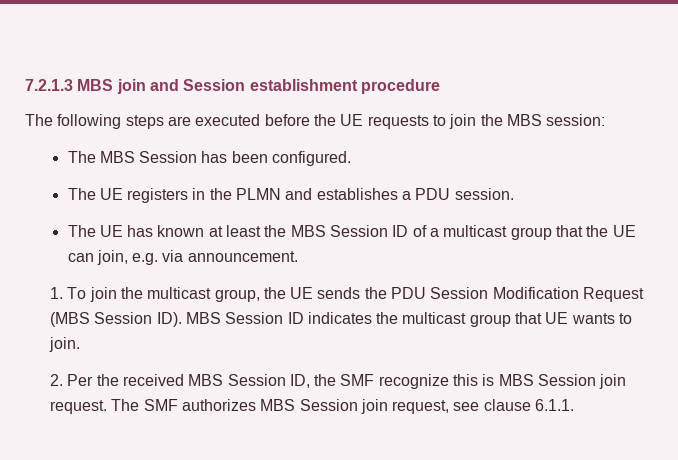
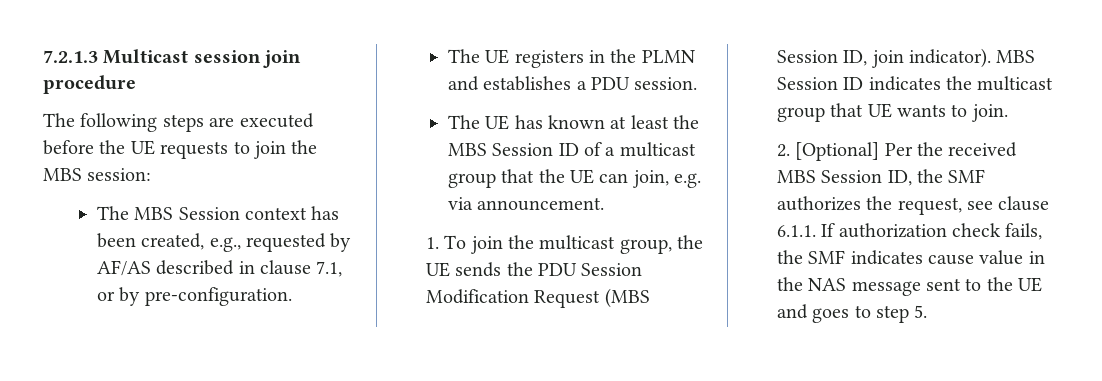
- 7.2.1.3 MBS join and Session establishment procedure
+ 7.2.1.3 Multicast session join procedure
- The MBS Session has been configured.
+ The MBS Session context has been created, e.g., requested by AF/AS described in clause 7.1, or by pre-configuration.
- 1. To join the multicast group, the UE sends the PDU Session Modification Request (MBS Session ID). MBS Session ID indicates the multicast group that UE wants to join.
+ 1. To join the multicast group, the UE sends the PDU Session Modification Request (MBS Session ID, join indicator). MBS Session ID indicates the multicast group that UE wants to join.
- 2. Per the received MBS Session ID, the SMF recognize this is MBS Session join request. The SMF authorizes MBS Session join request, see clause 6.1.1.
+ 2. [Optional] Per the received MBS Session ID, the SMF authorizes the request, see clause 6.1.1. If authorization check fails, the SMF indicates cause value in the NAS message sent to the UE and goes to step 5.

